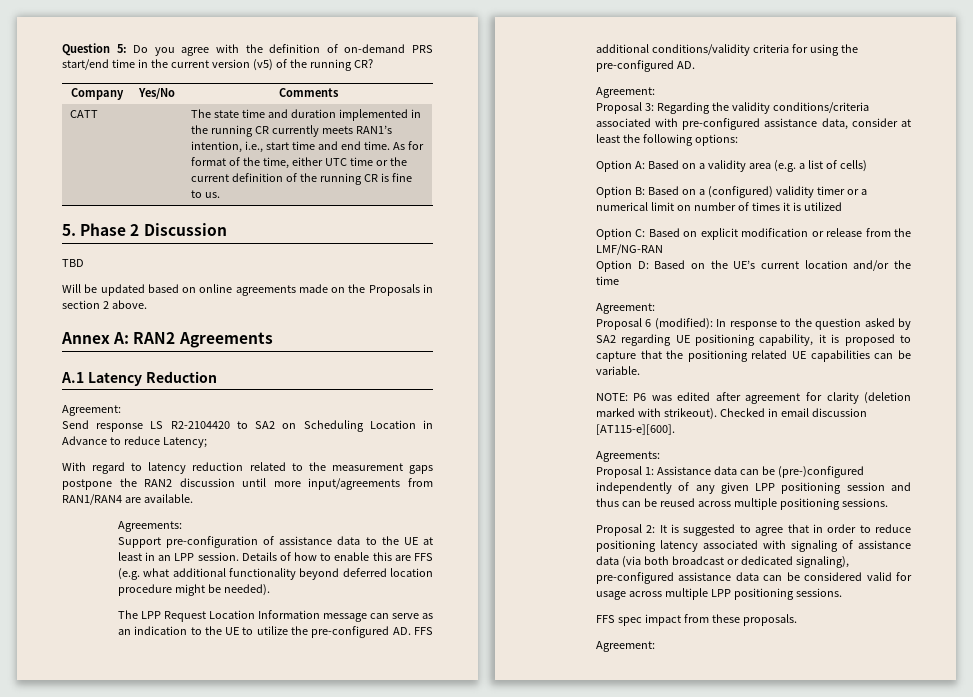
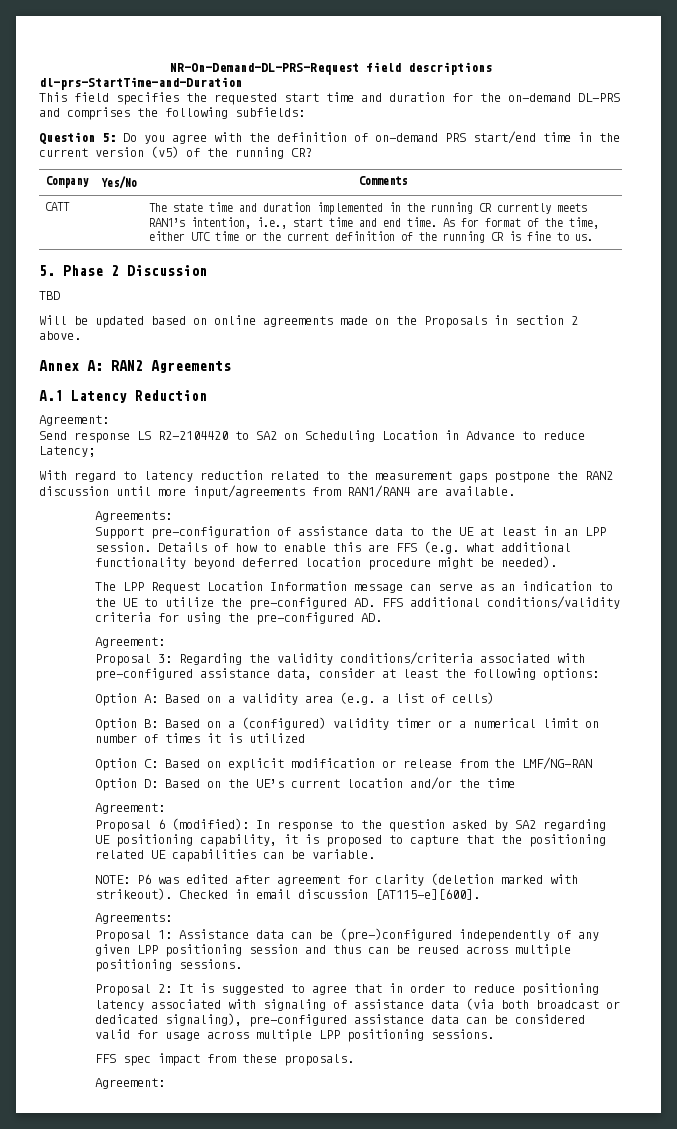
+ NR-On-Demand-DL-PRS-Request field descriptions
+ dl-prs-StartTime-and-Duration
+ This field specifies the requested start time and duration for the on-demand DL-PRS and comprises the following subfields:

